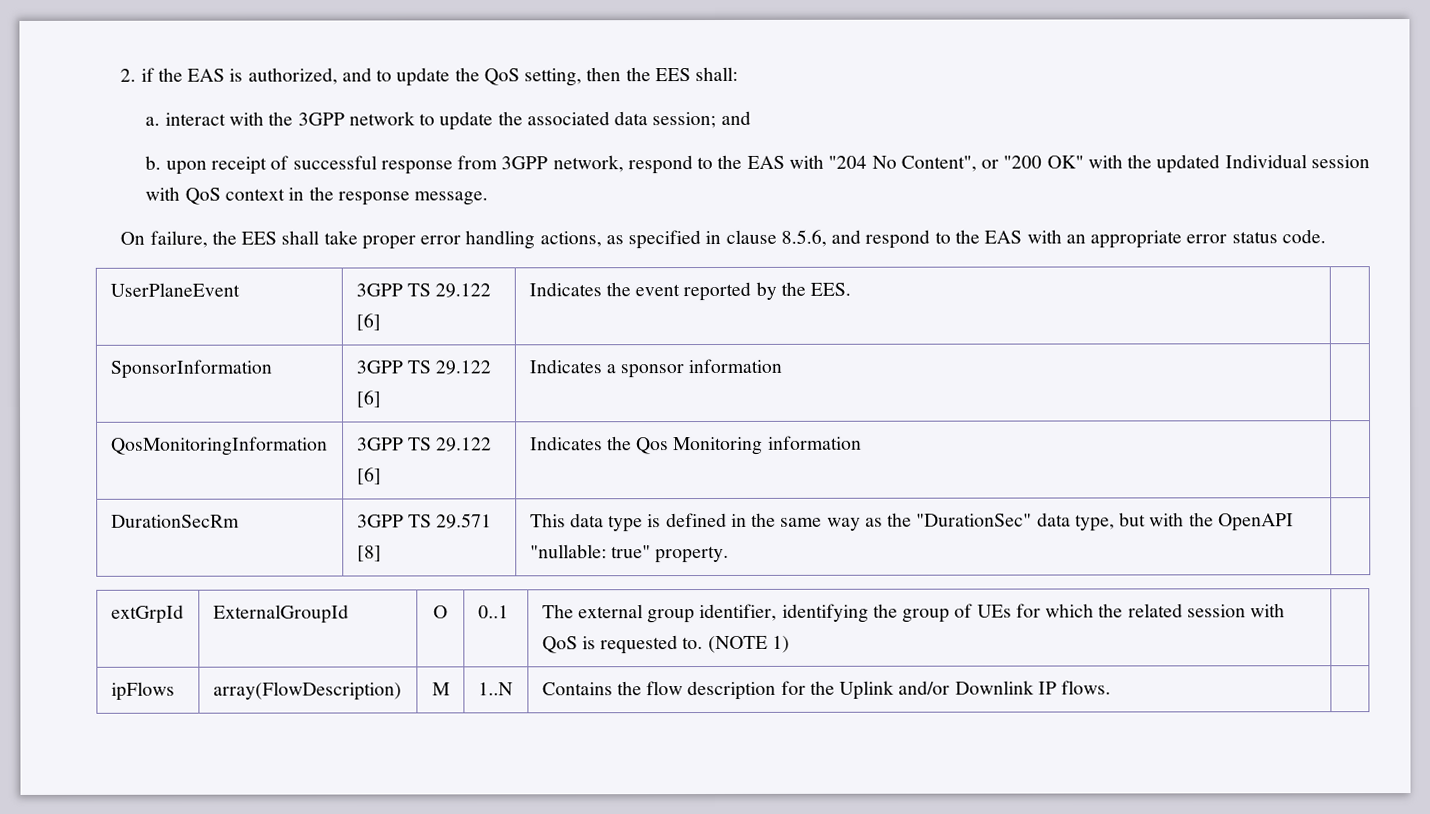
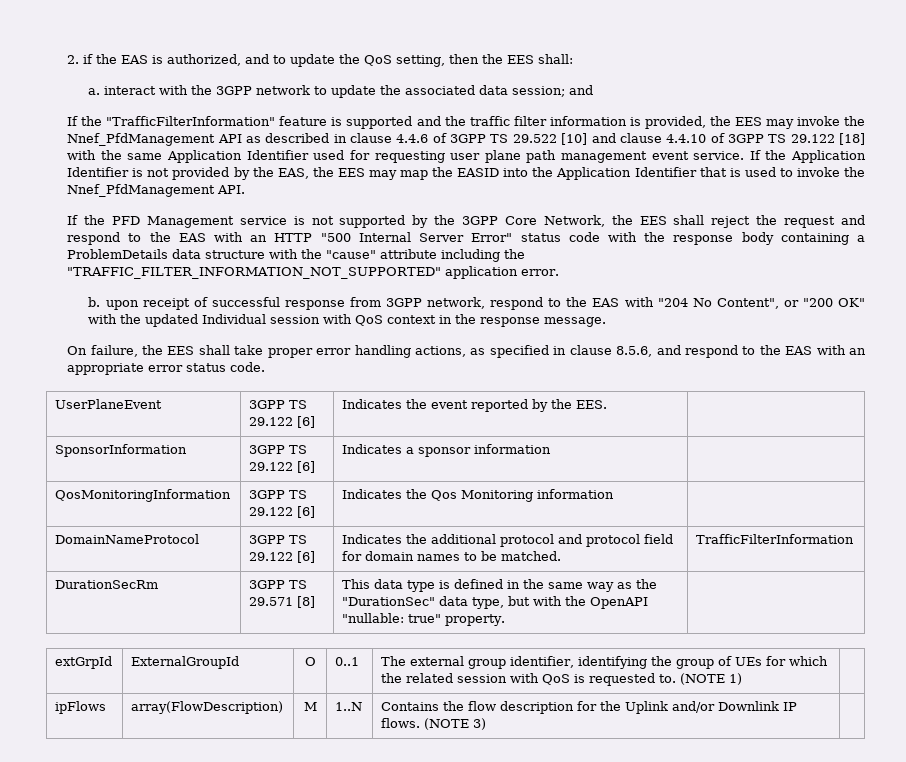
+ If the "TrafficFilterInformation" feature is supported and the traffic filter information is provided, the EES may invoke the Nnef_PfdManagement API as described in clause 4.4.6 of 3GPP TS 29.522 [10] and clause 4.4.10 of 3GPP TS 29.122 [18] with the same Application Identifier used for requesting user plane path management event service. If the Application Identifier is not provided by the EAS, the EES may map the EASID into the Application Identifier that is used to invoke the Nnef_PfdManagement API.
+ If the PFD Management service is not supported by the 3GPP Core Network, the EES shall reject the request and respond to the EAS with an HTTP "500 Internal Server Error" status code with the response body containing a ProblemDetails data structure with the "cause" attribute including the "TRAFFIC_FILTER_INFORMATION_NOT_SUPPORTED" application error.
+ DomainNameProtocol | 3GPP TS 29.122 [6] | Indicates the additional protocol and protocol field for domain names to be matched. | TrafficFilterInformation
- ipFlows | array(FlowDescription) | M | 1..N | Contains the flow description for the Uplink and/or Downlink IP flows. |
+ ipFlows | array(FlowDescription) | M | 1..N | Contains the flow description for the Uplink and/or Downlink IP flows. (NOTE 3) |

